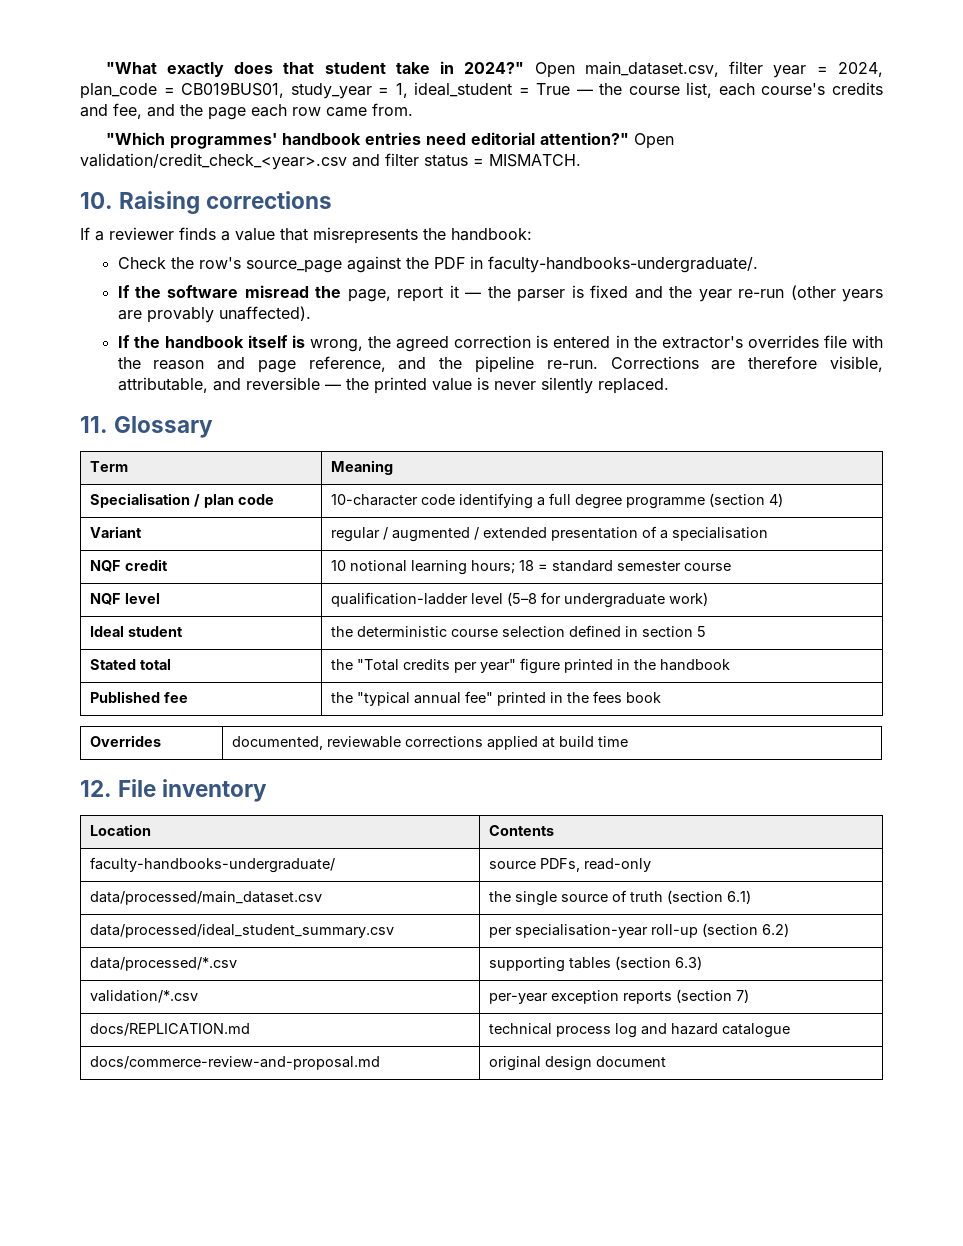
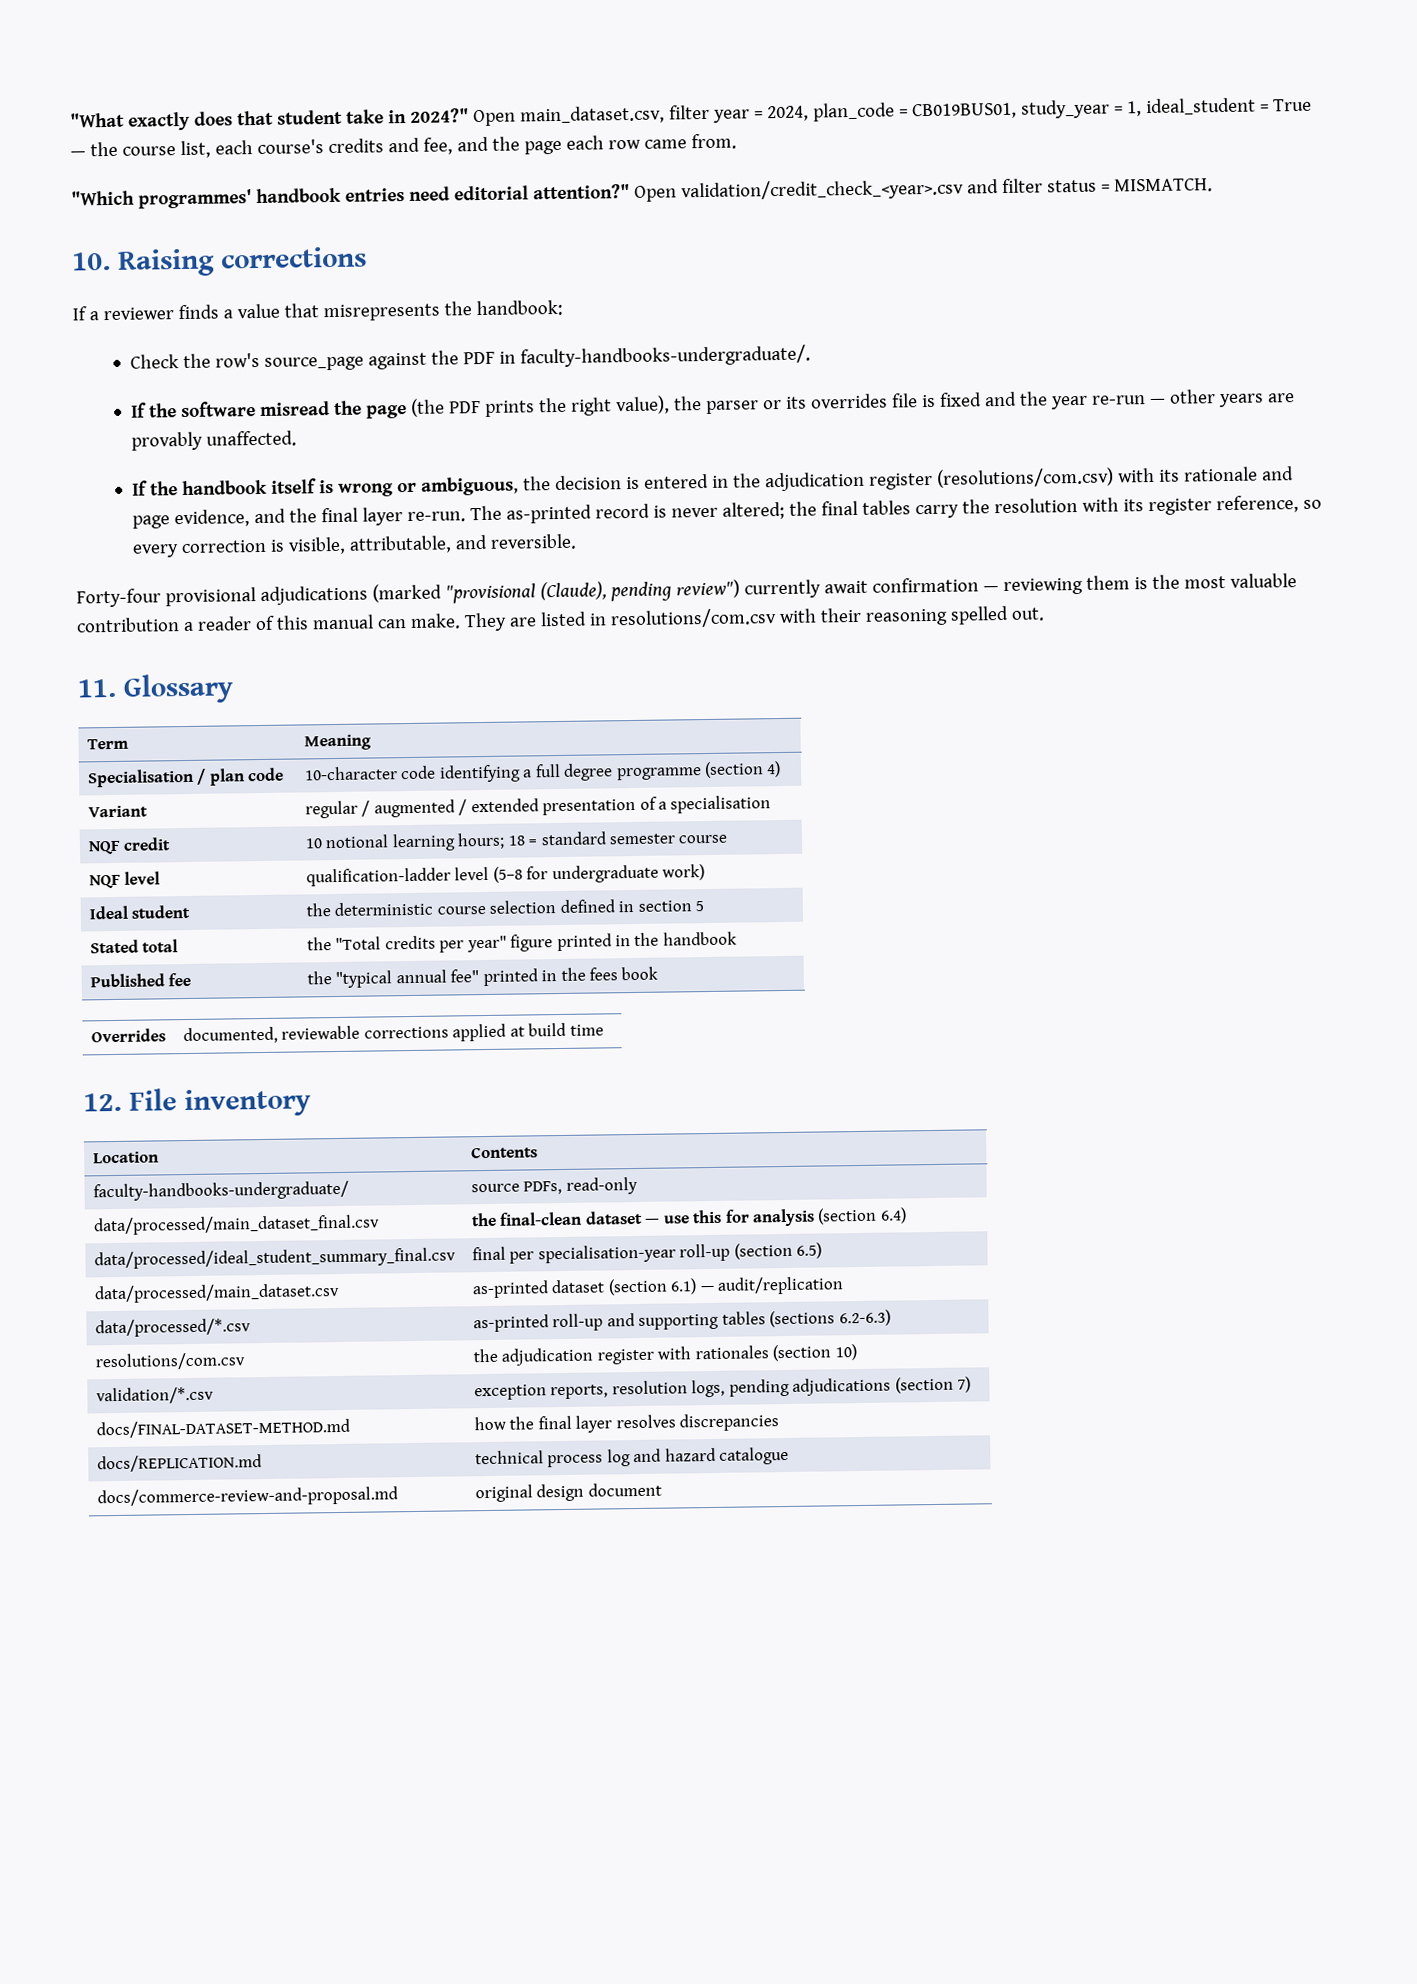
- If the software misread the page, report it — the parser is fixed and the year re-run (other years are provably unaffected).
+ If the software misread the page (the PDF prints the right value), the parser or its overrides file is fixed and the year re-run — other years are provably unaffected.
- If the handbook itself is wrong, the agreed correction is entered in the extractor's overrides file with the reason and page reference, and the pipeline re-run. Corrections are therefore visible, attributable, and reversible — the printed value is never silently replaced.
+ If the handbook itself is wrong or ambiguous, the decision is entered in the adjudication register (resolutions/com.csv) with its rationale and page evidence, and the final layer re-run. The as-printed record is never altered; the final tables carry the resolution with its register reference, so every correction is visible, attributable, and reversible.
+ Forty-four provisional adjudications (marked "provisional (Claude), pending review") currently await confirmation — reviewing them is the most valuable contribution a reader of this manual can make. They are listed in resolutions/com.csv with their reasoning spelled out.
- data/processed/main_dataset.csv | the single source of truth (section 6.1)
- data/processed/ideal_student_summary.csv | per specialisation-year roll-up (section 6.2)
- data/processed/*.csv | supporting tables (section 6.3)
- validation/*.csv | per-year exception reports (section 7)
+ data/processed/main_dataset_final.csv | the final-clean dataset — use this for analysis (section 6.4)
+ data/processed/ideal_student_summary_final.csv | final per specialisation-year roll-up (section 6.5)
+ data/processed/main_dataset.csv | as-printed dataset (section 6.1) — audit/replication
+ data/processed/*.csv | as-printed roll-up and supporting tables (sections 6.2-6.3)
+ resolutions/com.csv | the adjudication register with rationales (section 10)
+ validation/*.csv | exception reports, resolution logs, pending adjudications (section 7)
+ docs/FINAL-DATASET-METHOD.md | how the final layer resolves discrepancies

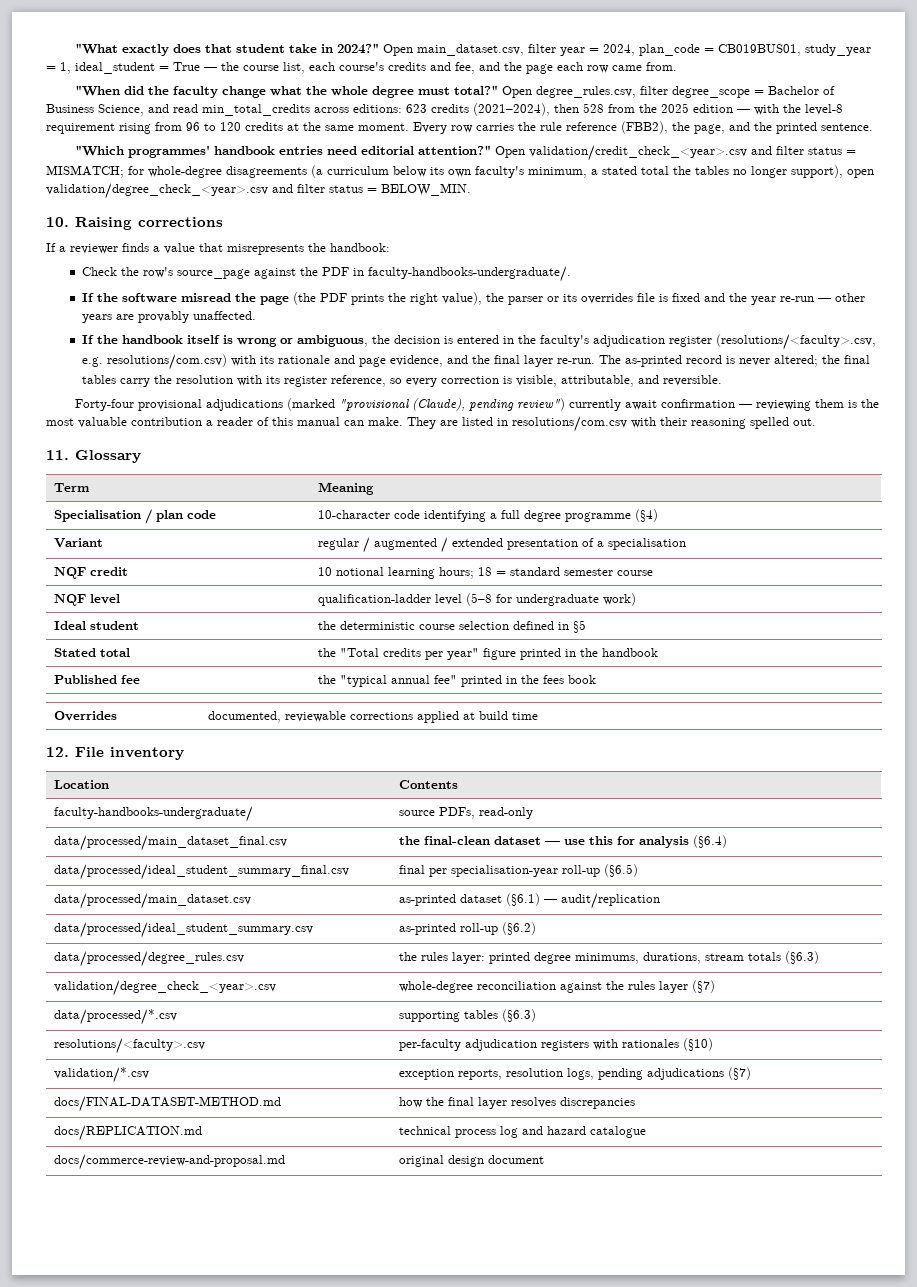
+ "When did the faculty change what the whole degree must total?" Open degree_rules.csv, filter degree_scope = Bachelor of Business Science, and read min_total_credits across editions: 623 credits (2021–2024), then 528 from the 2025 edition — with the level-8 requirement rising from 96 to 120 credits at the same moment. Every row carries the rule reference (FBB2), the page, and the printed sentence.
- Open validation/credit_check_<year>.csv and filter status = MISMATCH.
+ Open validation/credit_check_<year>.csv and filter status = MISMATCH; for whole-degree disagreements (a curriculum below its own faculty's minimum, a stated total the tables no longer support), open validation/degree_check_<year>.csv and filter status = BELOW_MIN.
- If the handbook itself is wrong or ambiguous, the decision is entered in the adjudication register (resolutions/com.csv) with its rationale and page evidence, and the final layer re-run.
+ If the handbook itself is wrong or ambiguous, the decision is entered in the faculty's adjudication register (resolutions/<faculty>.csv, e.g. resolutions/com.csv) with its rationale and page evidence, and the final layer re-run.
- Specialisation / plan code | 10-character code identifying a full degree programme (section 4)
+ Specialisation / plan code | 10-character code identifying a full degree programme (§4)
- Ideal student | the deterministic course selection defined in section 5
+ Ideal student | the deterministic course selection defined in §5
- data/processed/main_dataset_final.csv | the final-clean dataset — use this for analysis (section 6.4)
+ data/processed/main_dataset_final.csv | the final-clean dataset — use this for analysis (§6.4)
- data/processed/ideal_student_summary_final.csv | final per specialisation-year roll-up (section 6.5)
+ data/processed/ideal_student_summary_final.csv | final per specialisation-year roll-up (§6.5)
- data/processed/main_dataset.csv | as-printed dataset (section 6.1) — audit/replication
+ data/processed/main_dataset.csv | as-printed dataset (§6.1) — audit/replication
- data/processed/*.csv | as-printed roll-up and supporting tables (sections 6.2-6.3)
- resolutions/com.csv | the adjudication register with rationales (section 10)
+ data/processed/ideal_student_summary.csv | as-printed roll-up (§6.2)
+ data/processed/degree_rules.csv | the rules layer: printed degree minimums, durations, stream totals (§6.3)
+ validation/degree_check_<year>.csv | whole-degree reconciliation against the rules layer (§7)
+ data/processed/*.csv | supporting tables (§6.3)
+ resolutions/<faculty>.csv | per-faculty adjudication registers with rationales (§10)
- validation/*.csv | exception reports, resolution logs, pending adjudications (section 7)
+ validation/*.csv | exception reports, resolution logs, pending adjudications (§7)

